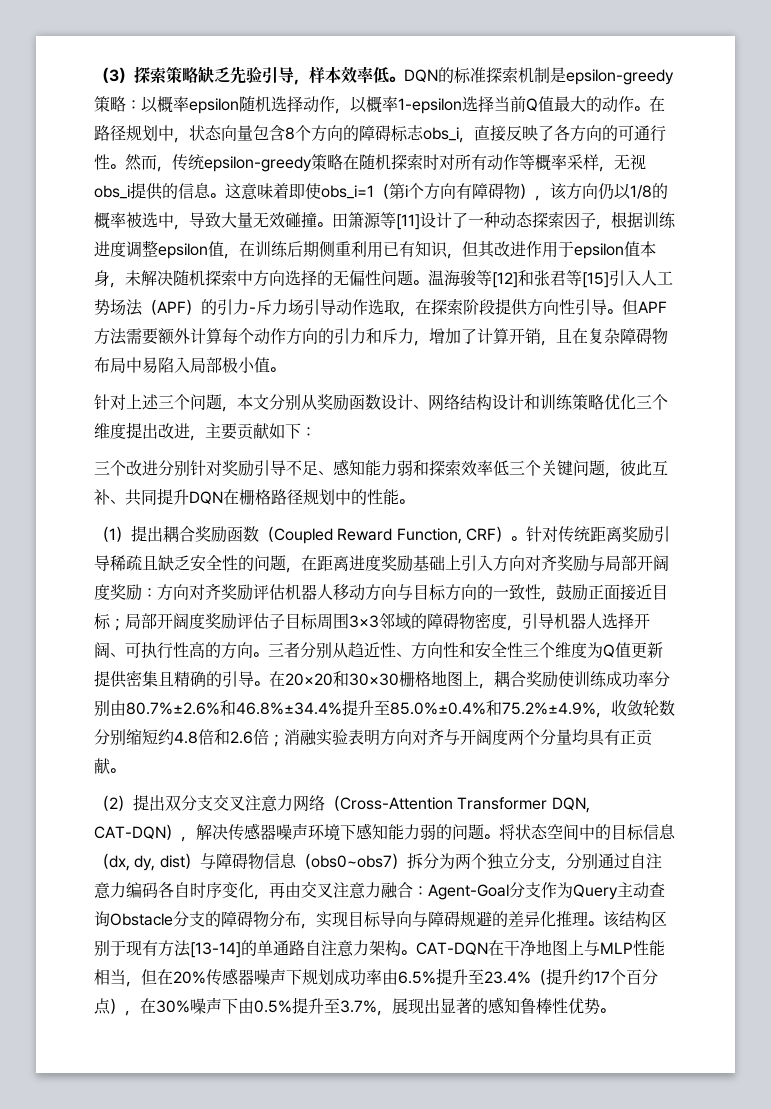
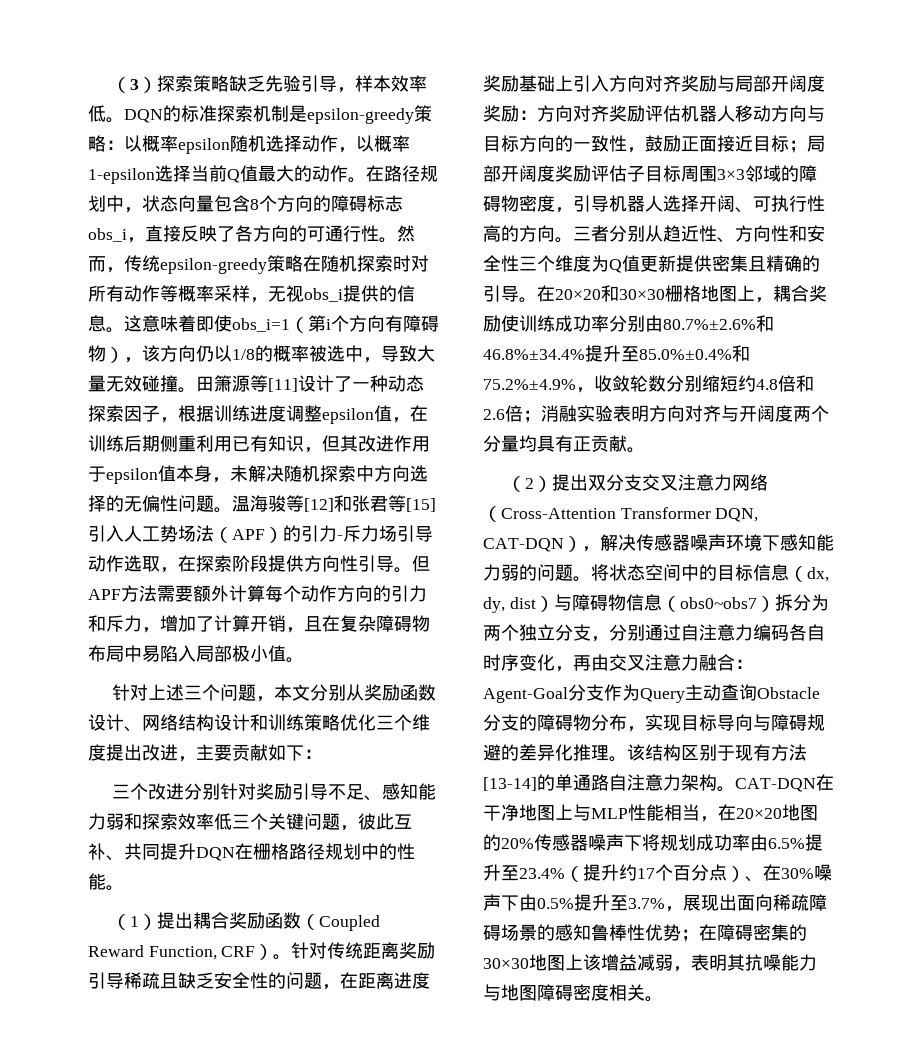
- CAT-DQN在干净地图上与MLP性能相当，但在20%传感器噪声下规划成功率由6.5%提升至23.4%（提升约17个百分点），在30%噪声下由0.5%提升至3.7%，展现出显著的感知鲁棒性优势。
+ CAT-DQN在干净地图上与MLP性能相当，在20×20地图的20%传感器噪声下将规划成功率由6.5%提升至23.4%（提升约17个百分点）、在30%噪声下由0.5%提升至3.7%，展现出面向稀疏障碍场景的感知鲁棒性优势；在障碍密集的30×30地图上该增益减弱，表明其抗噪能力与地图障碍密度相关。

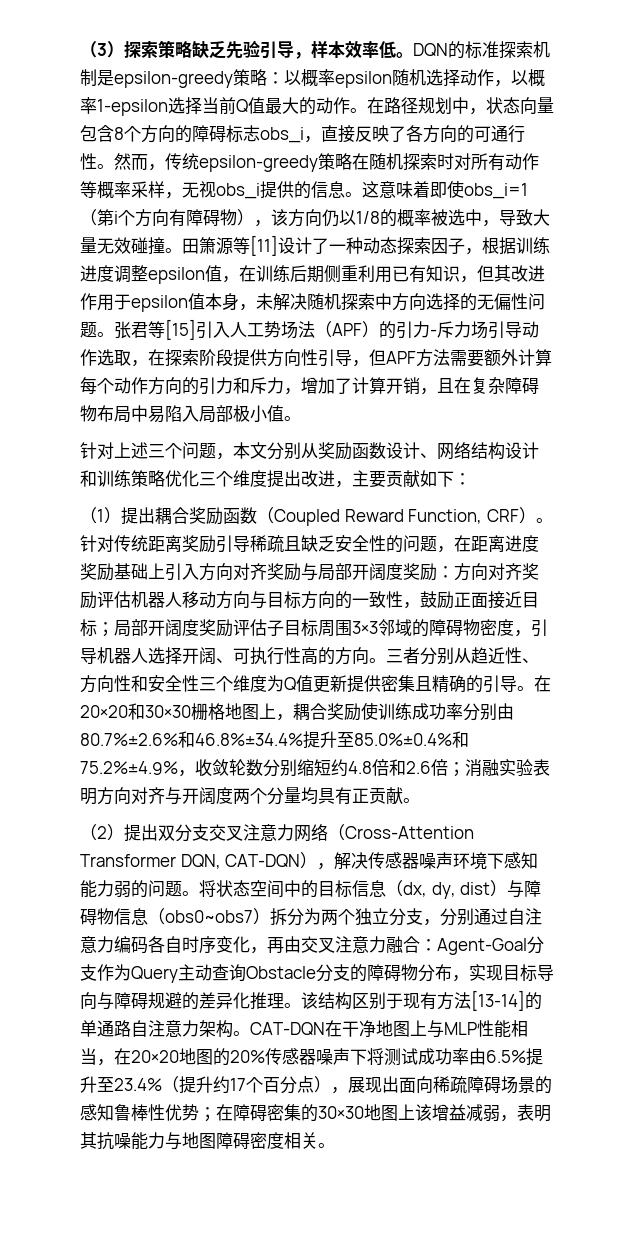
- 温海骏等[12]和张君等[15]引入人工势场法（APF）的引力-斥力场引导动作选取，在探索阶段提供方向性引导。但APF方法需要额外计算每个动作方向的引力和斥力，增加了计算开销，且在复杂障碍物布局中易陷入局部极小值。
+ 张君等[15]引入人工势场法（APF）的引力-斥力场引导动作选取，在探索阶段提供方向性引导，但APF方法需要额外计算每个动作方向的引力和斥力，增加了计算开销，且在复杂障碍物布局中易陷入局部极小值。
- 三个改进分别针对奖励引导不足、感知能力弱和探索效率低三个关键问题，彼此互补、共同提升DQN在栅格路径规划中的性能。
- CAT-DQN在干净地图上与MLP性能相当，在20×20地图的20%传感器噪声下将规划成功率由6.5%提升至23.4%（提升约17个百分点）、在30%噪声下由0.5%提升至3.7%，展现出面向稀疏障碍场景的感知鲁棒性优势；在障碍密集的30×30地图上该增益减弱，表明其抗噪能力与地图障碍密度相关。
+ CAT-DQN在干净地图上与MLP性能相当，在20×20地图的20%传感器噪声下将测试成功率由6.5%提升至23.4%（提升约17个百分点），展现出面向稀疏障碍场景的感知鲁棒性优势；在障碍密集的30×30地图上该增益减弱，表明其抗噪能力与地图障碍密度相关。

